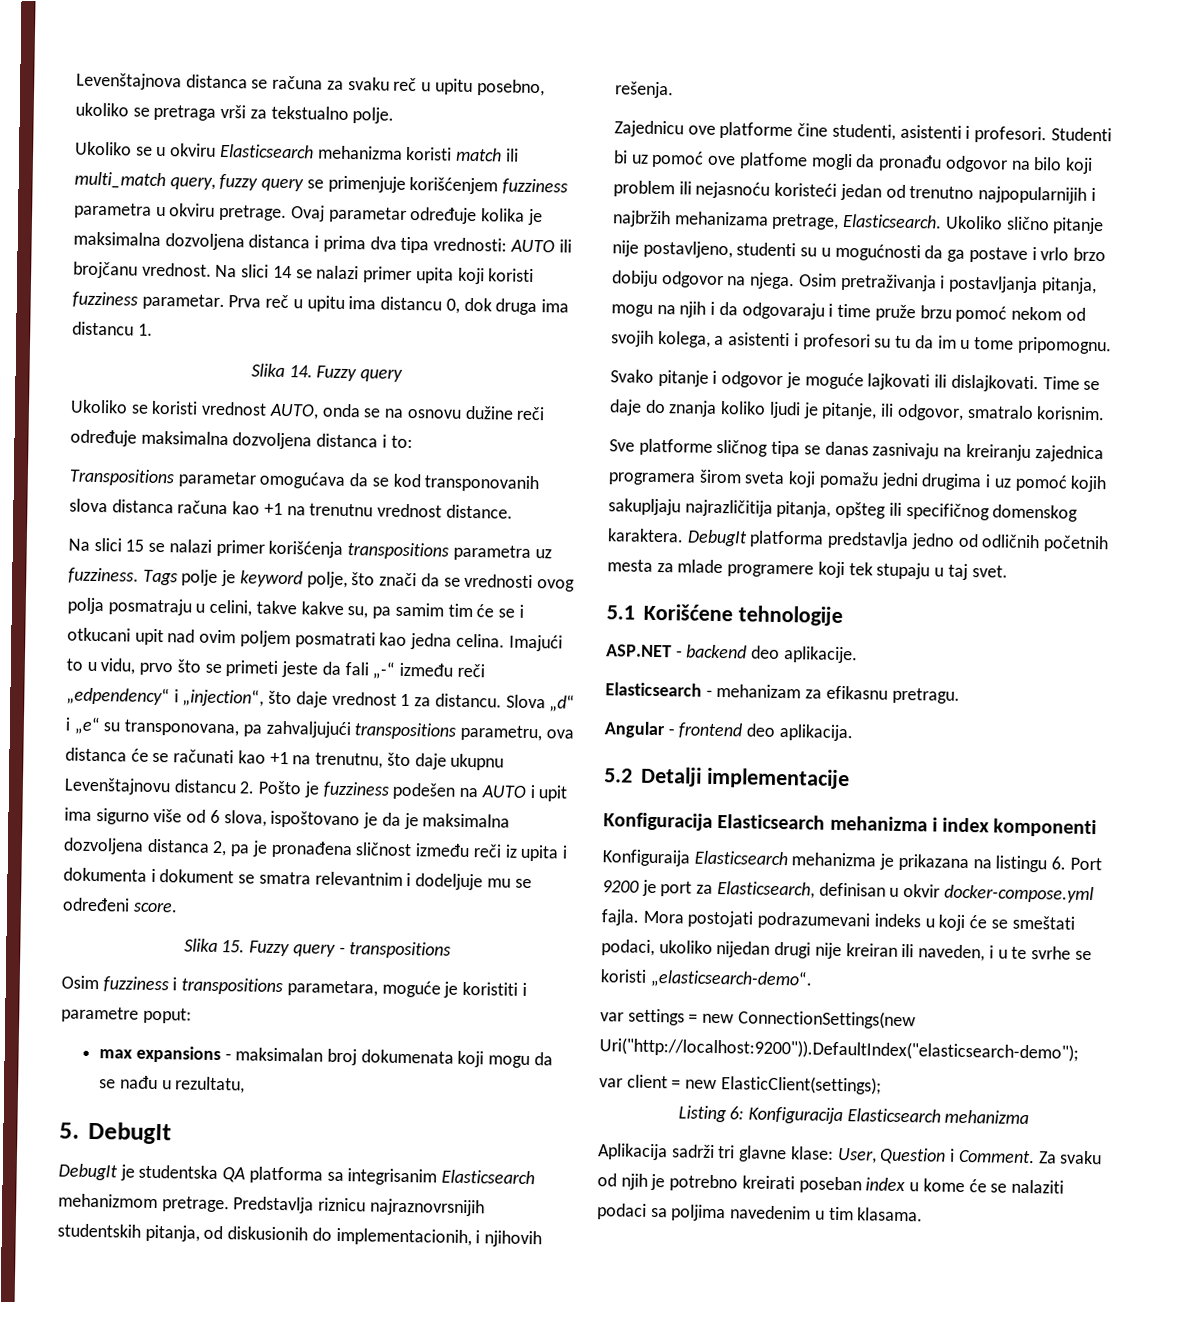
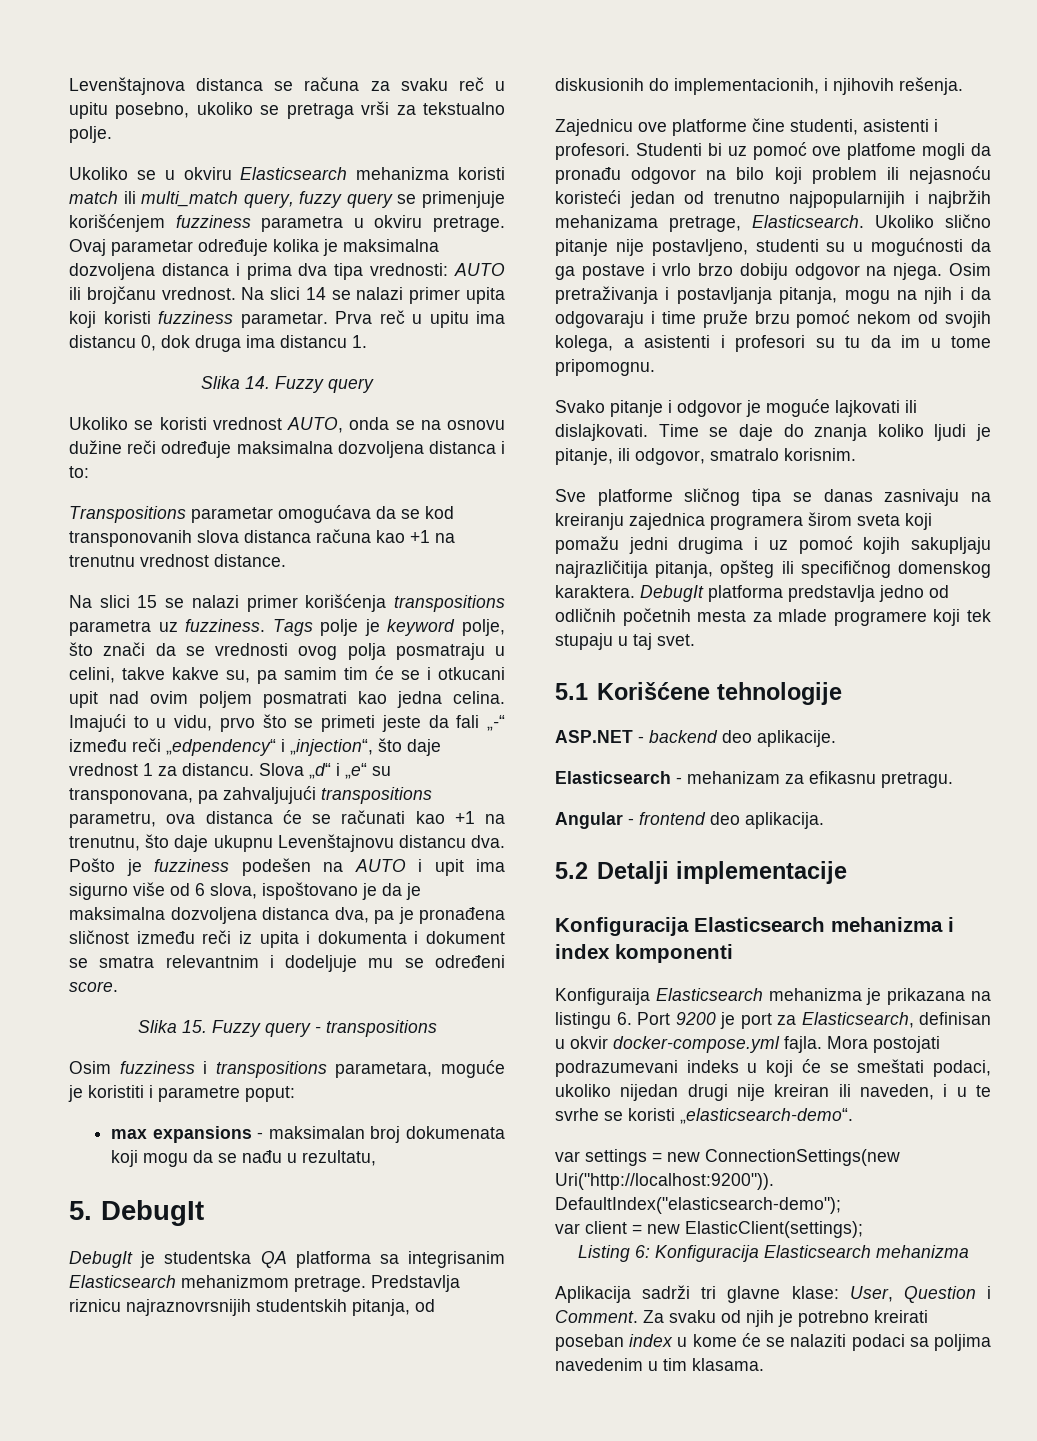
- Slova „d“ i „e“ su transponovana, pa zahvaljujući transpositions parametru, ova distanca će se računati kao +1 na trenutnu, što daje ukupnu Levenštajnovu distancu 2. Pošto je fuzziness podešen na AUTO i upit ima sigurno više od 6 slova, ispoštovano je da je maksimalna dozvoljena distanca 2, pa je pronađena sličnost između reči iz upita i dokumenta i dokument se smatra relevantnim i dodeljuje mu se određeni score.
+ Slova „d“ i „e“ su transponovana, pa zahvaljujući transpositions parametru, ova distanca će se računati kao +1 na trenutnu, što daje ukupnu Levenštajnovu distancu dva. Pošto je fuzziness podešen na AUTO i upit ima sigurno više od 6 slova, ispoštovano je da je maksimalna dozvoljena distanca dva, pa je pronađena sličnost između reči iz upita i dokumenta i dokument se smatra relevantnim i dodeljuje mu se određeni score.

